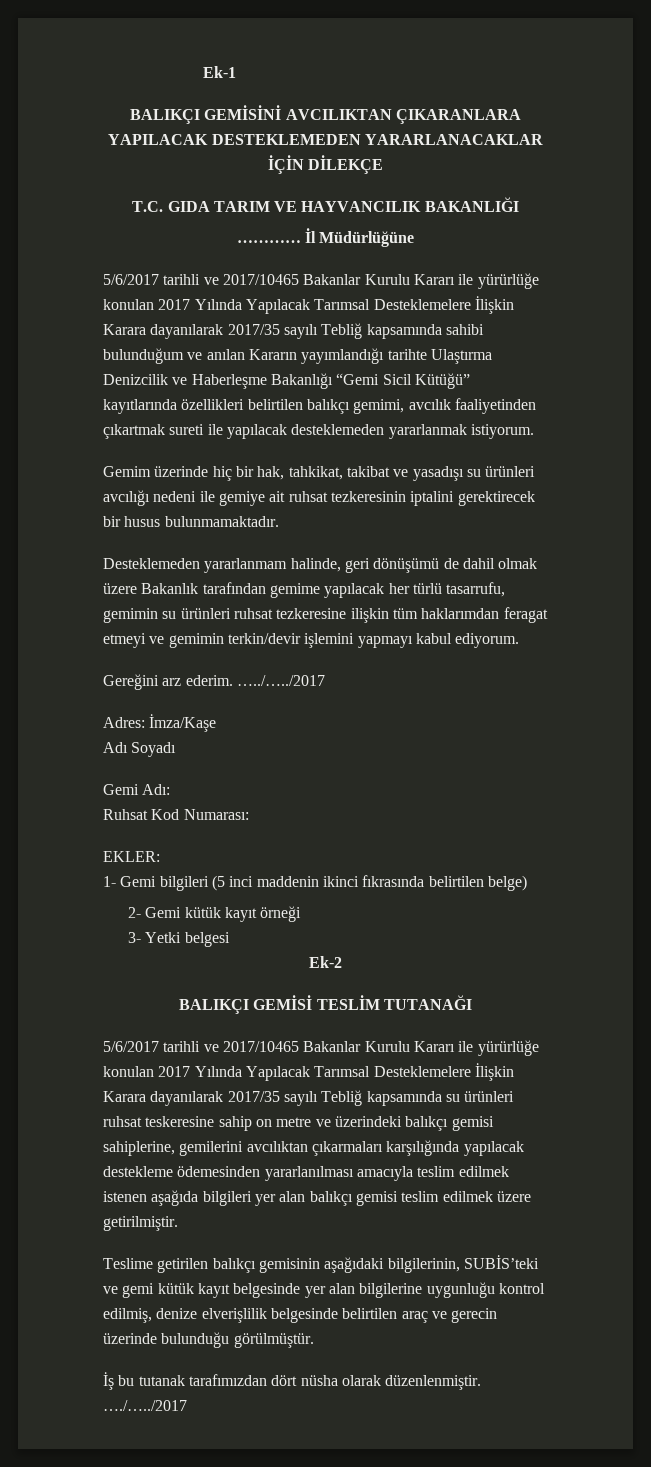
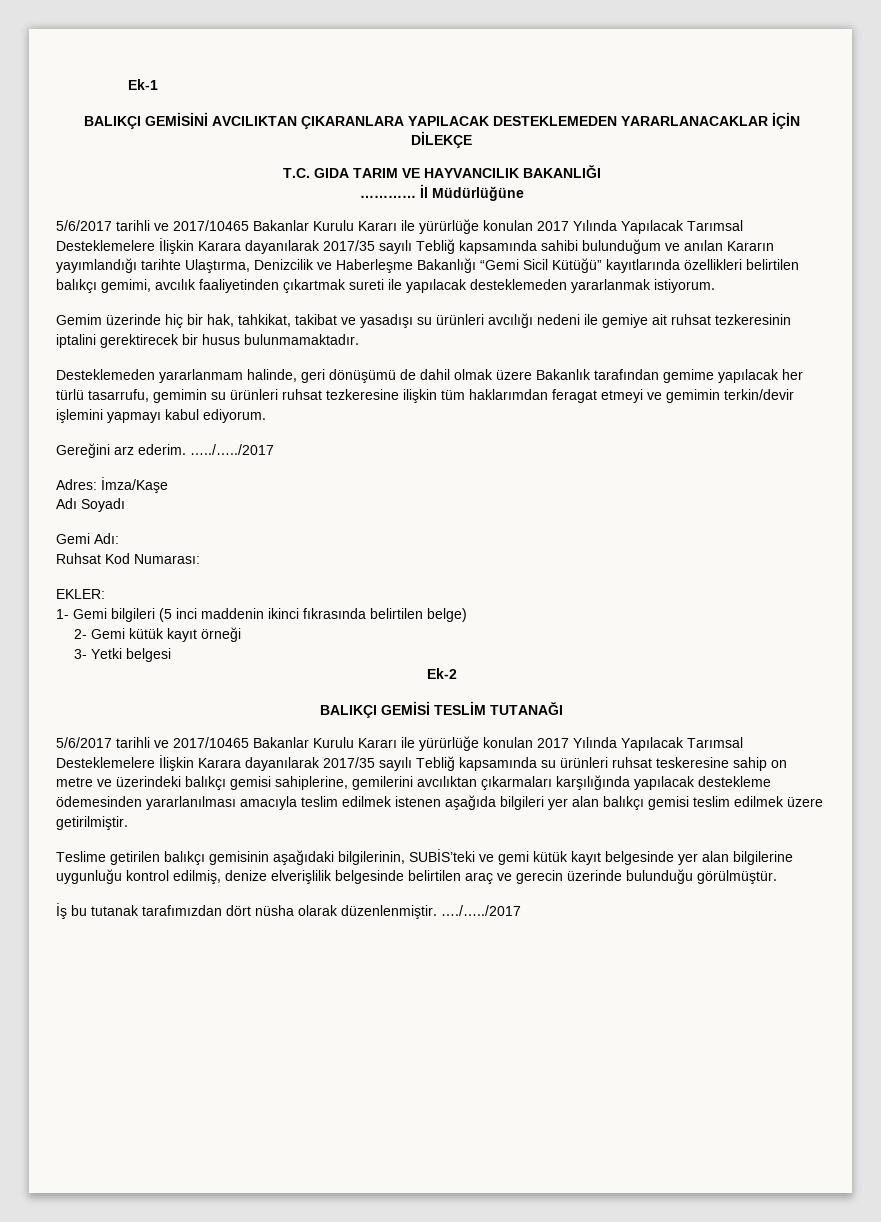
- 5/6/2017 tarihli ve 2017/10465 Bakanlar Kurulu Kararı ile yürürlüğe konulan 2017 Yılında Yapılacak Tarımsal Desteklemelere İlişkin Karara dayanılarak 2017/35 sayılı Tebliğ kapsamında sahibi bulunduğum ve anılan Kararın yayımlandığı tarihte Ulaştırma Denizcilik ve Haberleşme Bakanlığı “Gemi Sicil Kütüğü” kayıtlarında özellikleri belirtilen balıkçı gemimi, avcılık faaliyetinden çıkartmak sureti ile yapılacak desteklemeden yararlanmak istiyorum.
+ 5/6/2017 tarihli ve 2017/10465 Bakanlar Kurulu Kararı ile yürürlüğe konulan 2017 Yılında Yapılacak Tarımsal Desteklemelere İlişkin Karara dayanılarak 2017/35 sayılı Tebliğ kapsamında sahibi bulunduğum ve anılan Kararın yayımlandığı tarihte Ulaştırma, Denizcilik ve Haberleşme Bakanlığı “Gemi Sicil Kütüğü” kayıtlarında özellikleri belirtilen balıkçı gemimi, avcılık faaliyetinden çıkartmak sureti ile yapılacak desteklemeden yararlanmak istiyorum.

